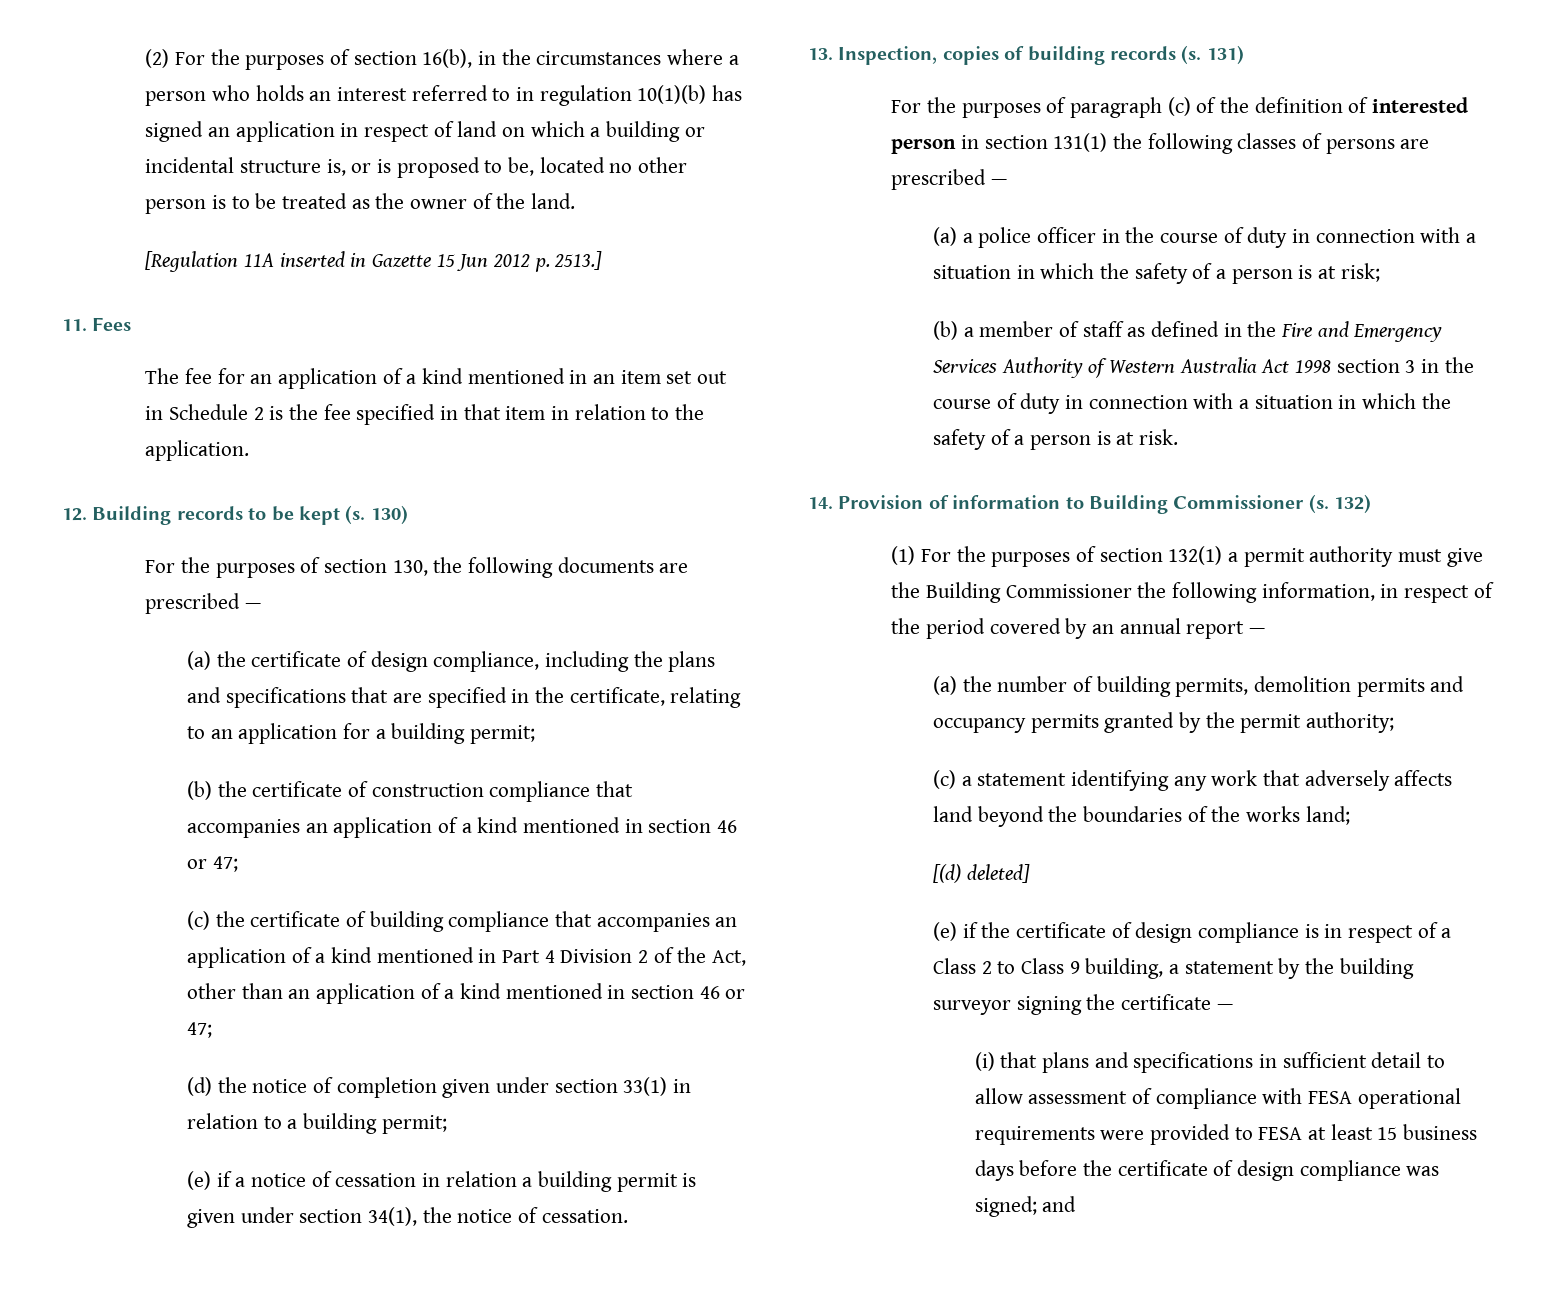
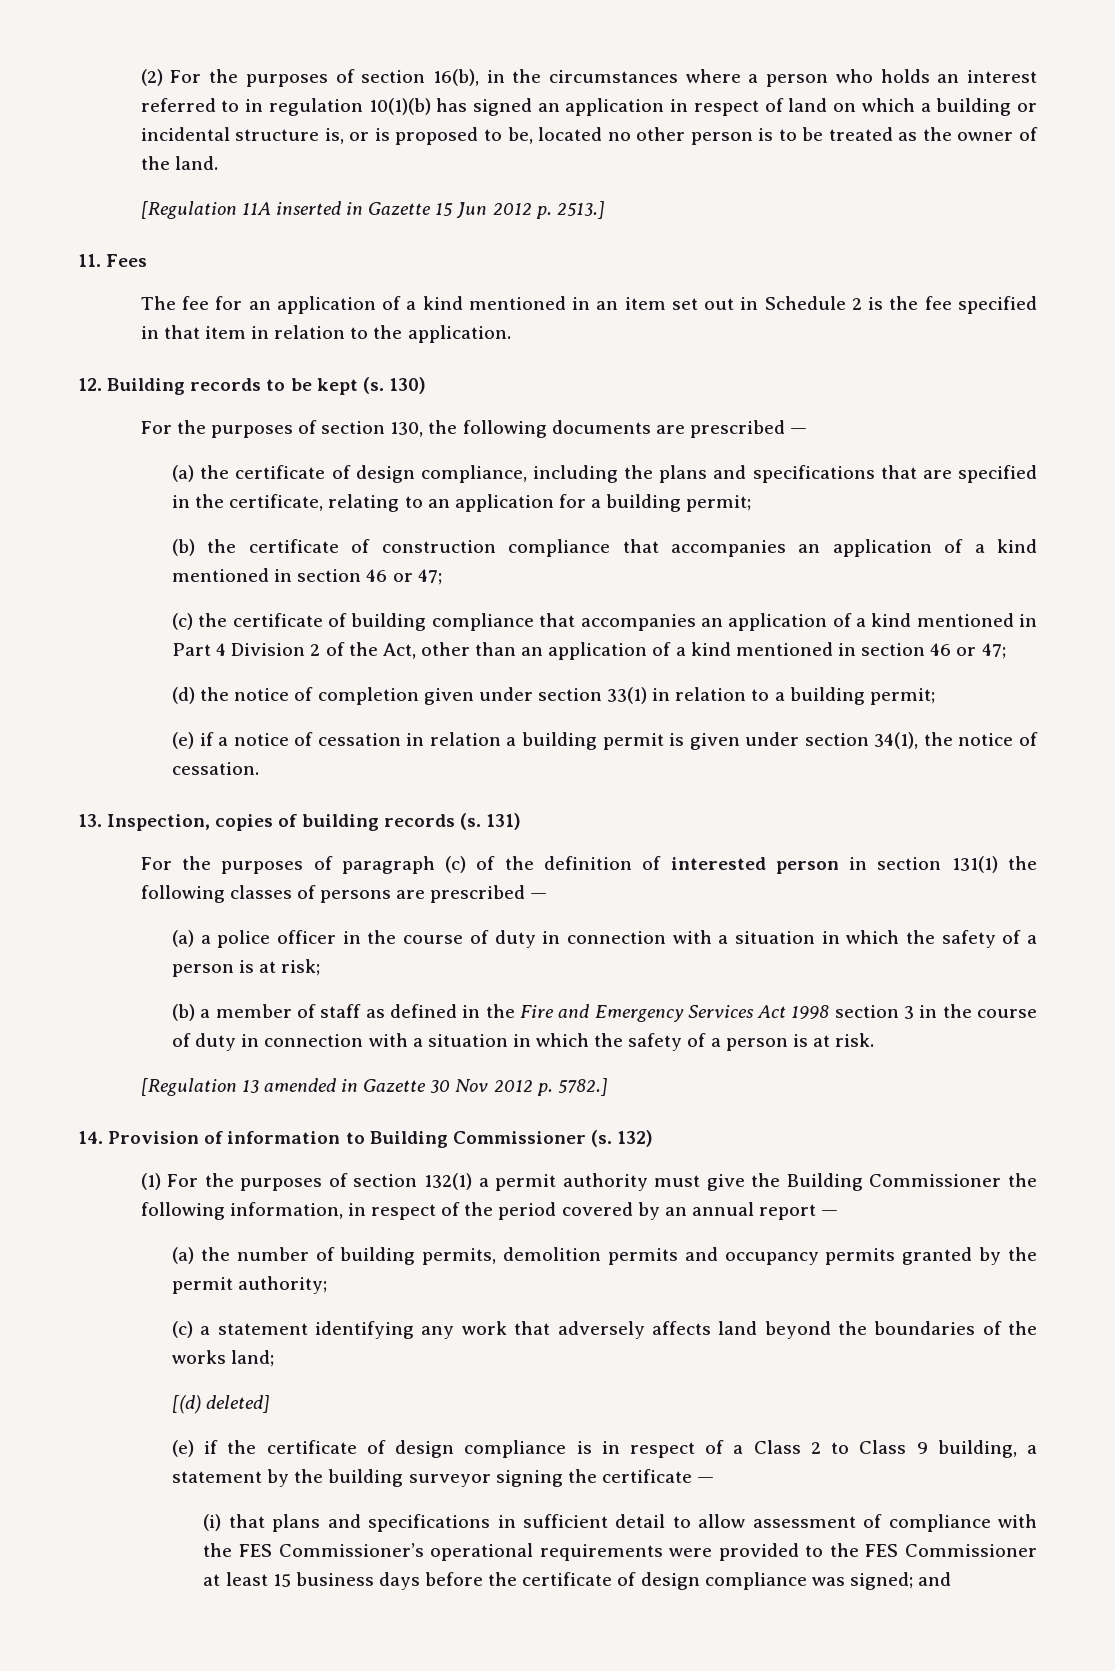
- (b) a member of staff as defined in the Fire and Emergency Services Authority of Western Australia Act 1998 section 3 in the course of duty in connection with a situation in which the safety of a person is at risk.
+ (b) a member of staff as defined in the Fire and Emergency Services Act 1998 section 3 in the course of duty in connection with a situation in which the safety of a person is at risk.
+ [Regulation 13 amended in Gazette 30 Nov 2012 p. 5782.]
- (i) that plans and specifications in sufficient detail to allow assessment of compliance with FESA operational requirements were provided to FESA at least 15 business days before the certificate of design compliance was signed; and
+ (i) that plans and specifications in sufficient detail to allow assessment of compliance with the FES Commissioner’s operational requirements were provided to the FES Commissioner at least 15 business days before the certificate of design compliance was signed; and

